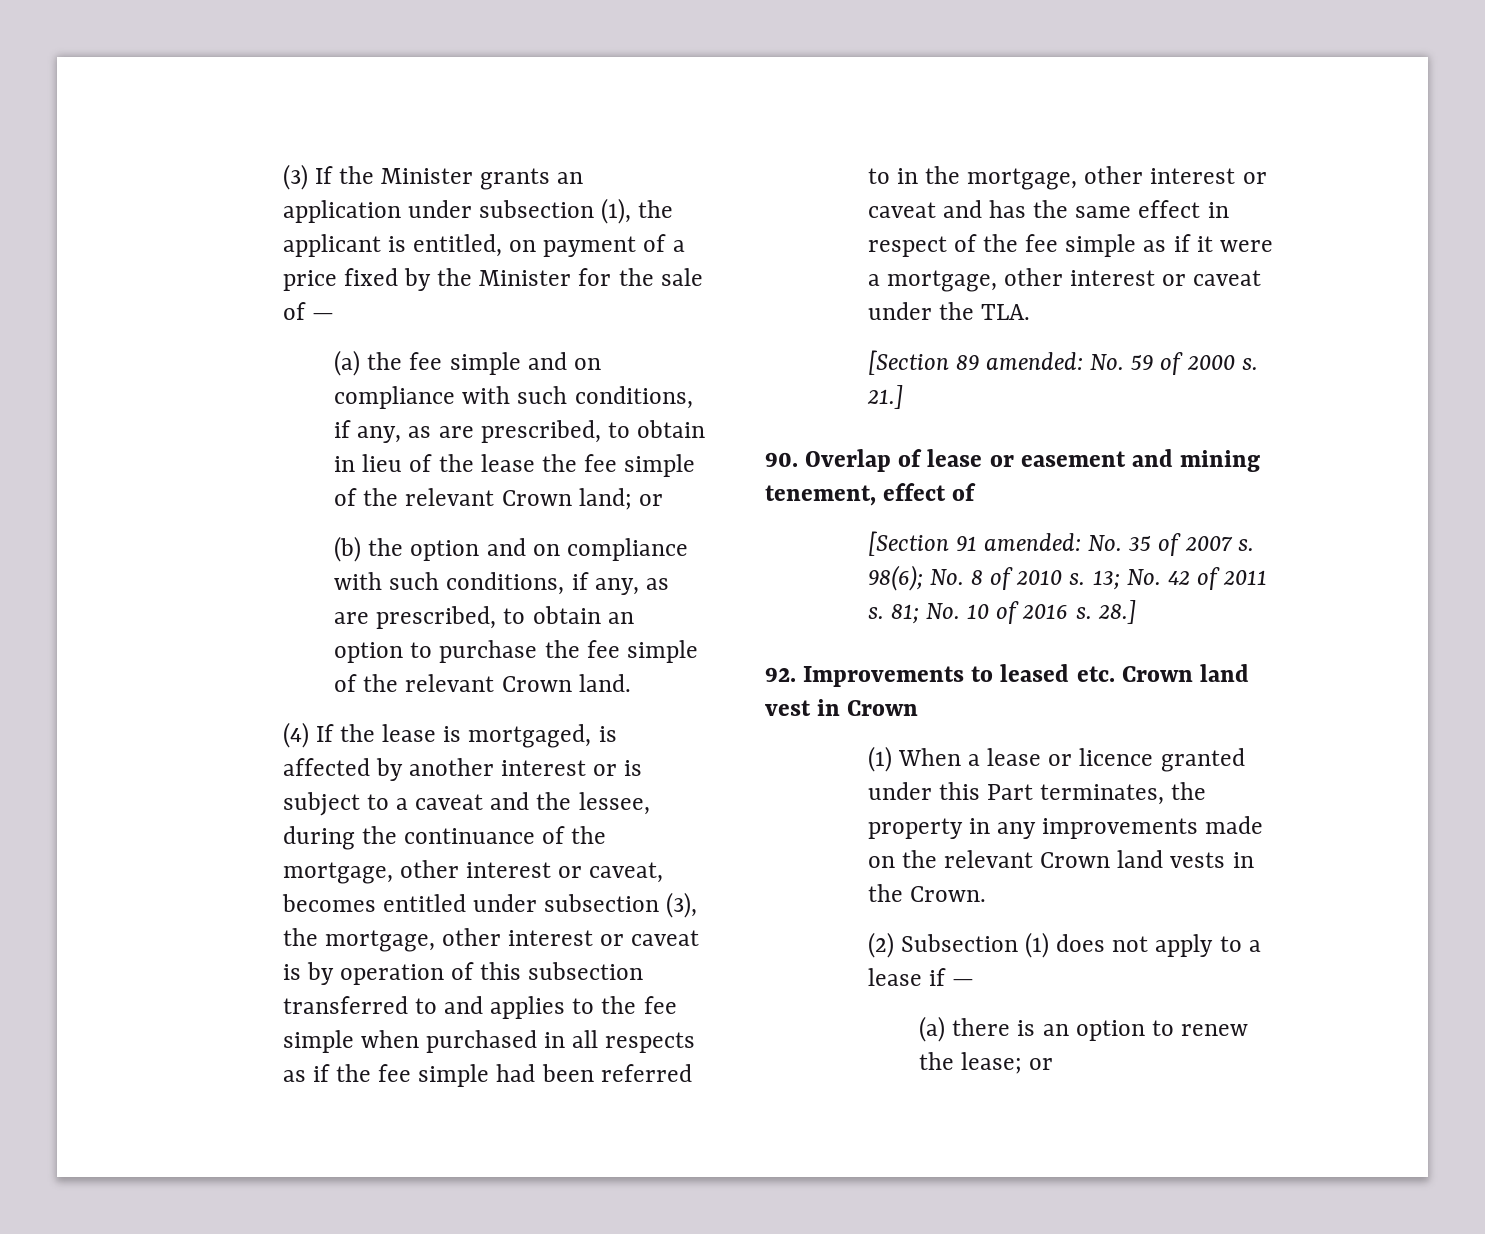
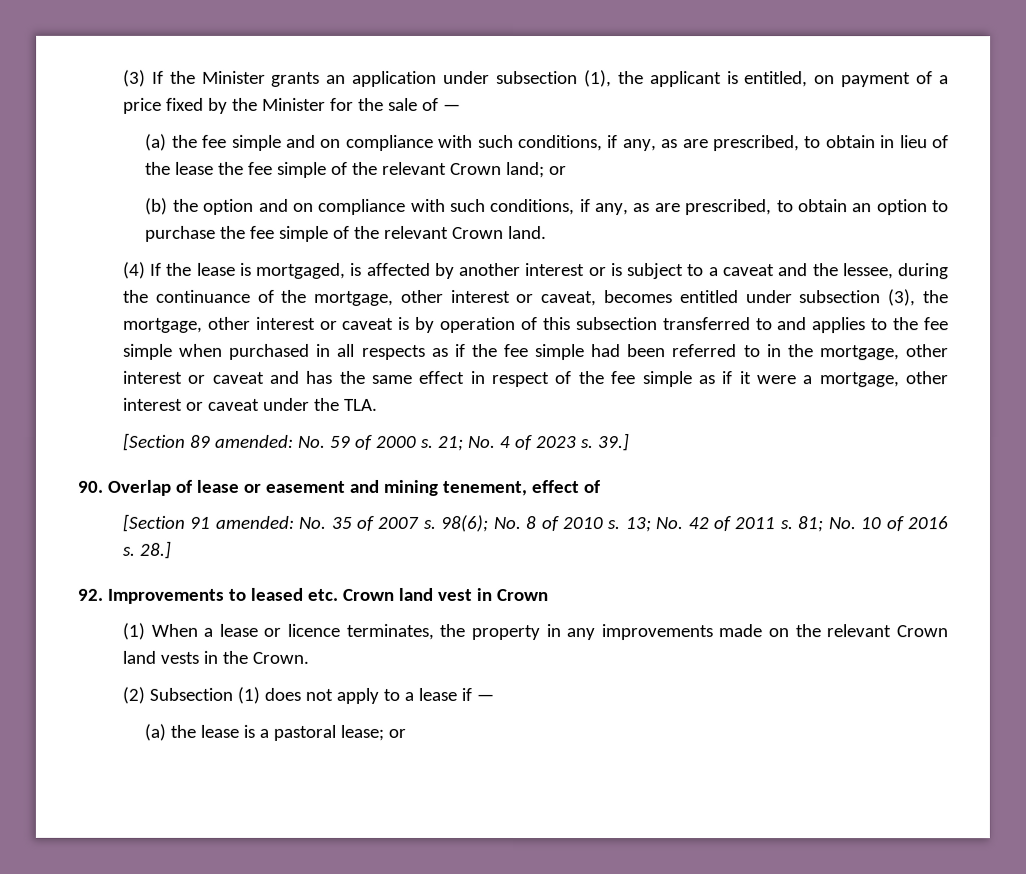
- 21.]
+ 21; No. 4 of 2023 s. 39.]
- (1) When a lease or licence granted under this Part terminates, the property in any improvements made on the relevant Crown land vests in the Crown.
+ (1) When a lease or licence terminates, the property in any improvements made on the relevant Crown land vests in the Crown.
- (a) there is an option to renew the lease; or
+ (a) the lease is a pastoral lease; or

